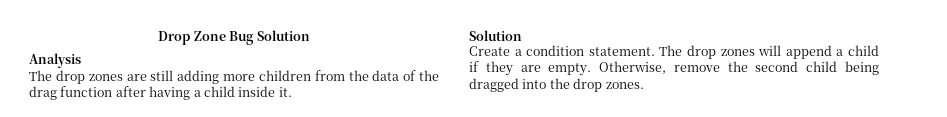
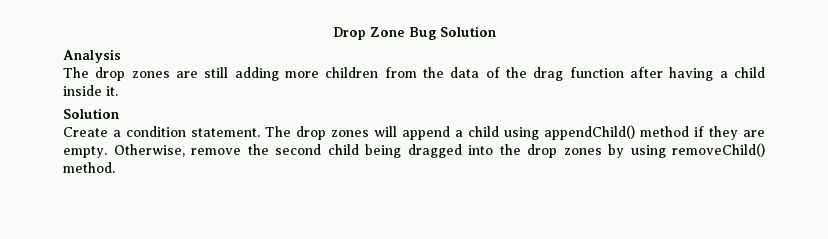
- The drop zones will append a child if they are empty.
+ The drop zones will append a child using appendChild() method if they are empty.
- Otherwise, remove the second child being dragged into the drop zones.
+ Otherwise, remove the second child being dragged into the drop zones by using removeChild() method.

